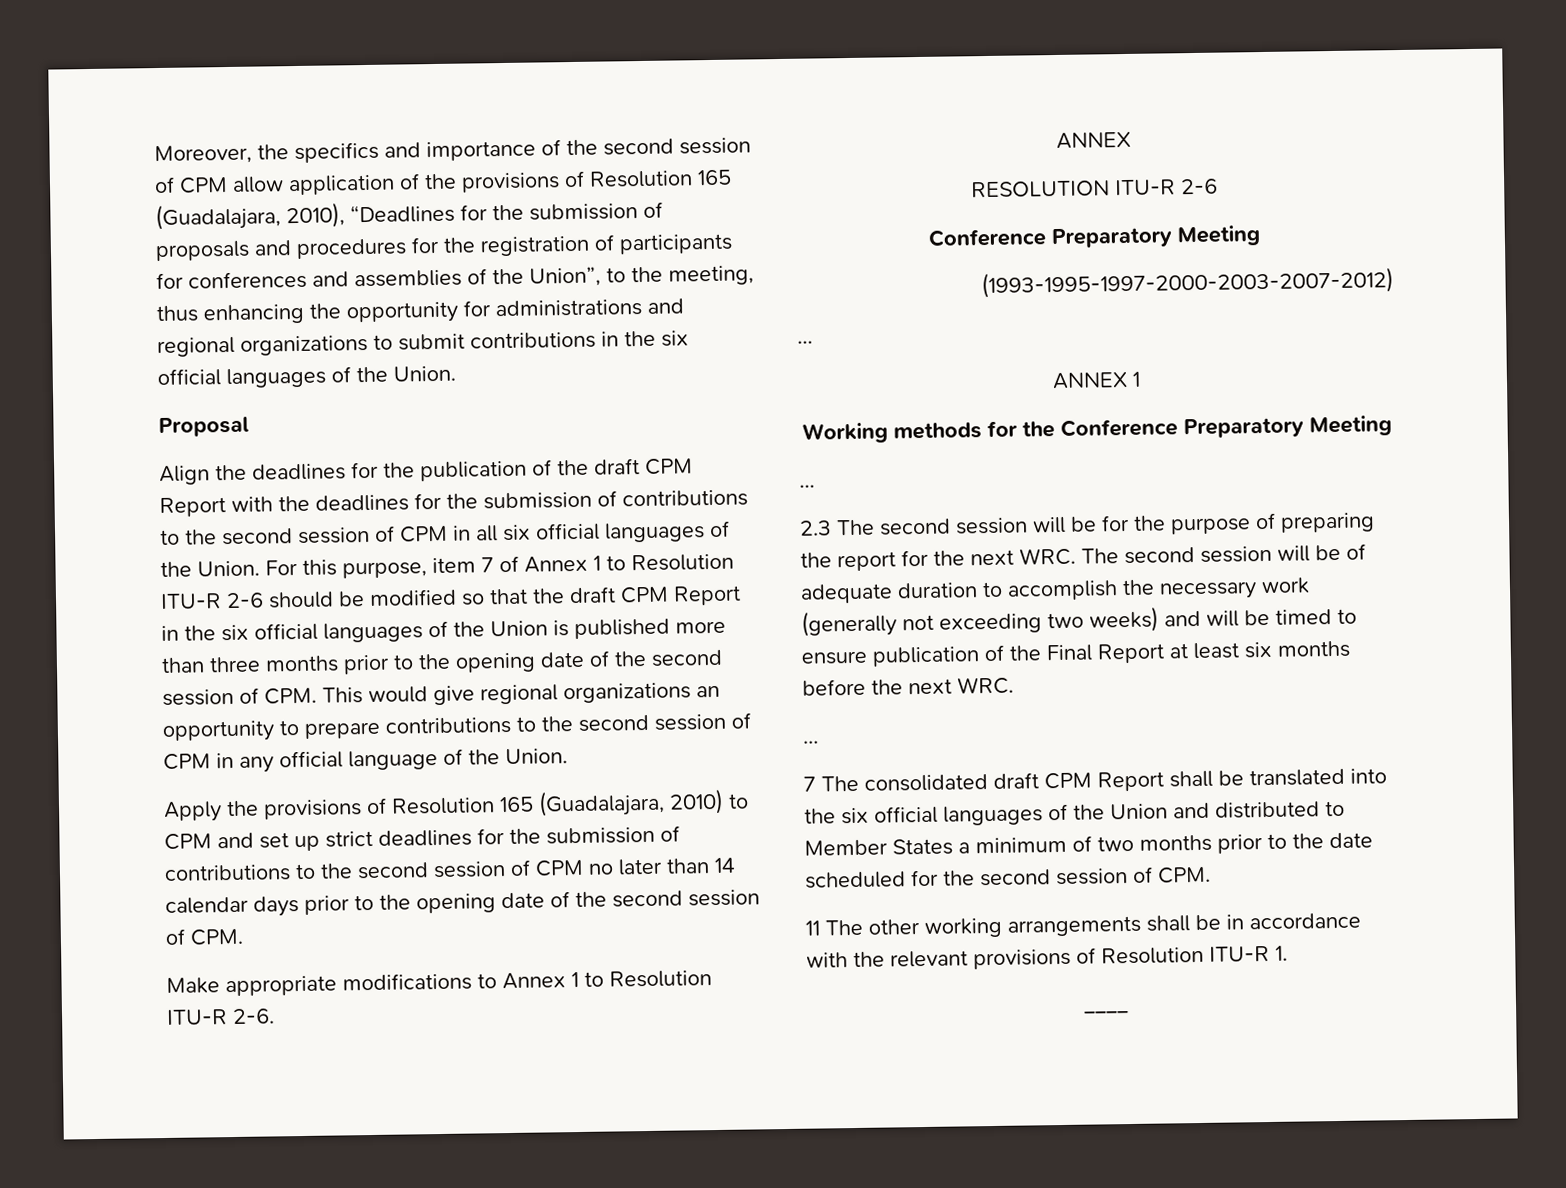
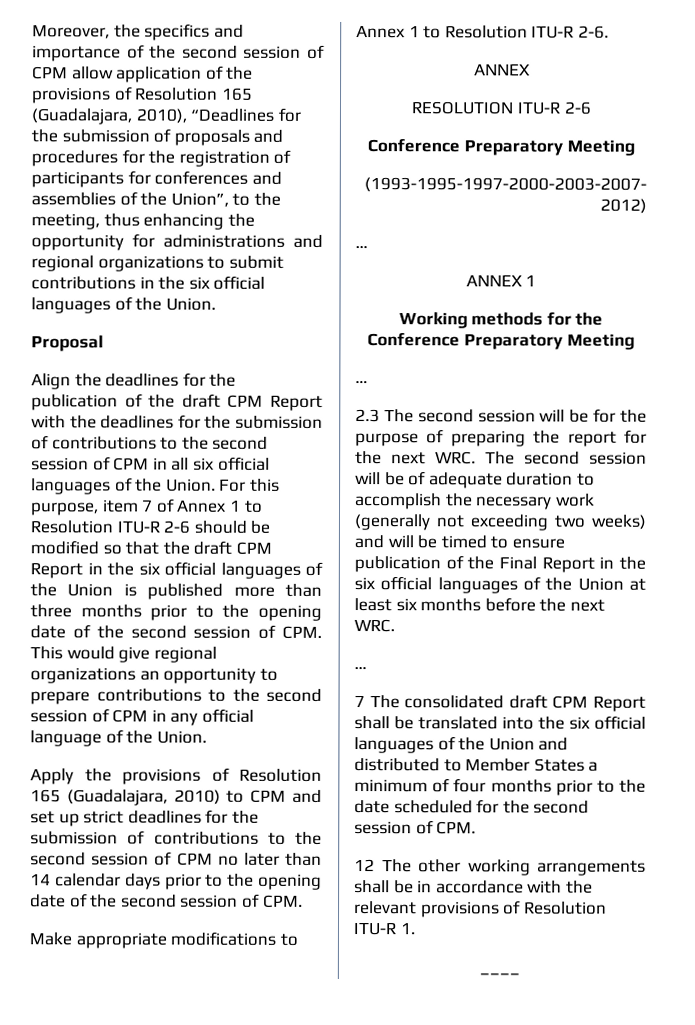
- 2.3 The second session will be for the purpose of preparing the report for the next WRC. The second session will be of adequate duration to accomplish the necessary work (generally not exceeding two weeks) and will be timed to ensure publication of the Final Report at least six months before the next WRC.
+ 2.3 The second session will be for the purpose of preparing the report for the next WRC. The second session will be of adequate duration to accomplish the necessary work (generally not exceeding two weeks) and will be timed to ensure publication of the Final Report in the six official languages of the Union at least six months before the next WRC.
- 7 The consolidated draft CPM Report shall be translated into the six official languages of the Union and distributed to Member States a minimum of two months prior to the date scheduled for the second session of CPM.
+ 7 The consolidated draft CPM Report shall be translated into the six official languages of the Union and distributed to Member States a minimum of four months prior to the date scheduled for the second session of CPM.
- 11 The other working arrangements shall be in accordance with the relevant provisions of Resolution ITU-R 1.
+ 12 The other working arrangements shall be in accordance with the relevant provisions of Resolution ITU-R 1.

